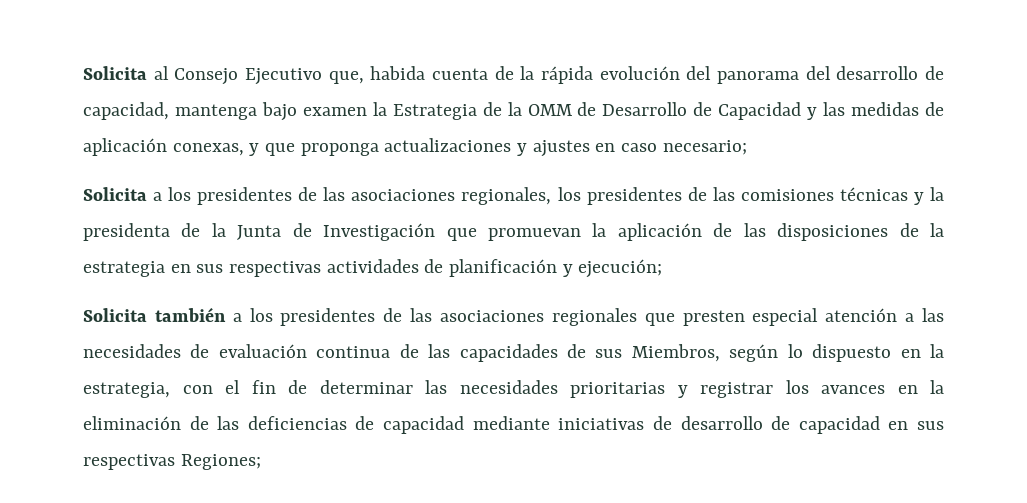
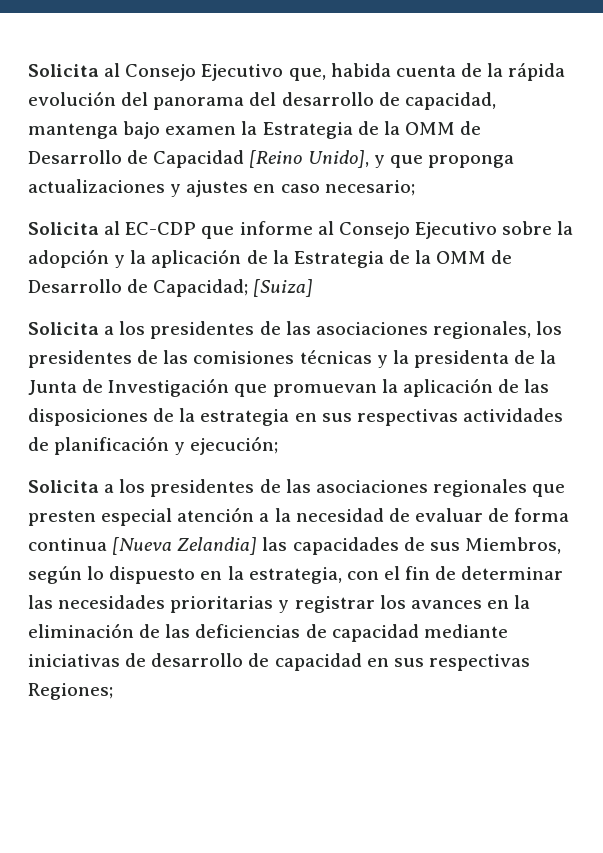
- Solicita al Consejo Ejecutivo que, habida cuenta de la rápida evolución del panorama del desarrollo de capacidad, mantenga bajo examen la Estrategia de la OMM de Desarrollo de Capacidad y las medidas de aplicación conexas, y que proponga actualizaciones y ajustes en caso necesario;
+ Solicita al Consejo Ejecutivo que, habida cuenta de la rápida evolución del panorama del desarrollo de capacidad, mantenga bajo examen la Estrategia de la OMM de Desarrollo de Capacidad [Reino Unido], y que proponga actualizaciones y ajustes en caso necesario;
+ Solicita al EC-CDP que informe al Consejo Ejecutivo sobre la adopción y la aplicación de la Estrategia de la OMM de Desarrollo de Capacidad; [Suiza]
- Solicita también a los presidentes de las asociaciones regionales que presten especial atención a las necesidades de evaluación continua de las capacidades de sus Miembros, según lo dispuesto en la estrategia, con el fin de determinar las necesidades prioritarias y registrar los avances en la eliminación de las deficiencias de capacidad mediante iniciativas de desarrollo de capacidad en sus respectivas Regiones;
+ Solicita a los presidentes de las asociaciones regionales que presten especial atención a la necesidad de evaluar de forma continua [Nueva Zelandia] las capacidades de sus Miembros, según lo dispuesto en la estrategia, con el fin de determinar las necesidades prioritarias y registrar los avances en la eliminación de las deficiencias de capacidad mediante iniciativas de desarrollo de capacidad en sus respectivas Regiones;

